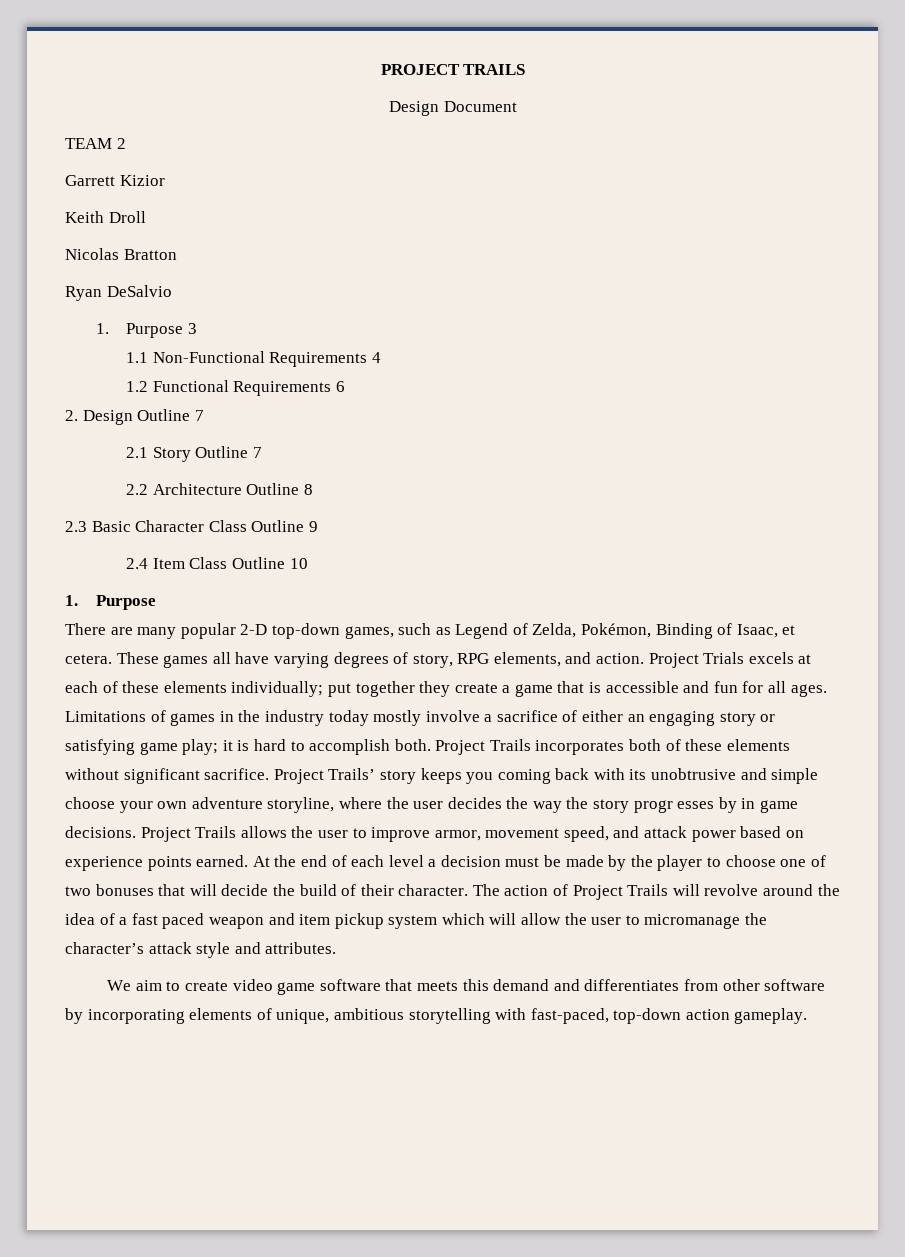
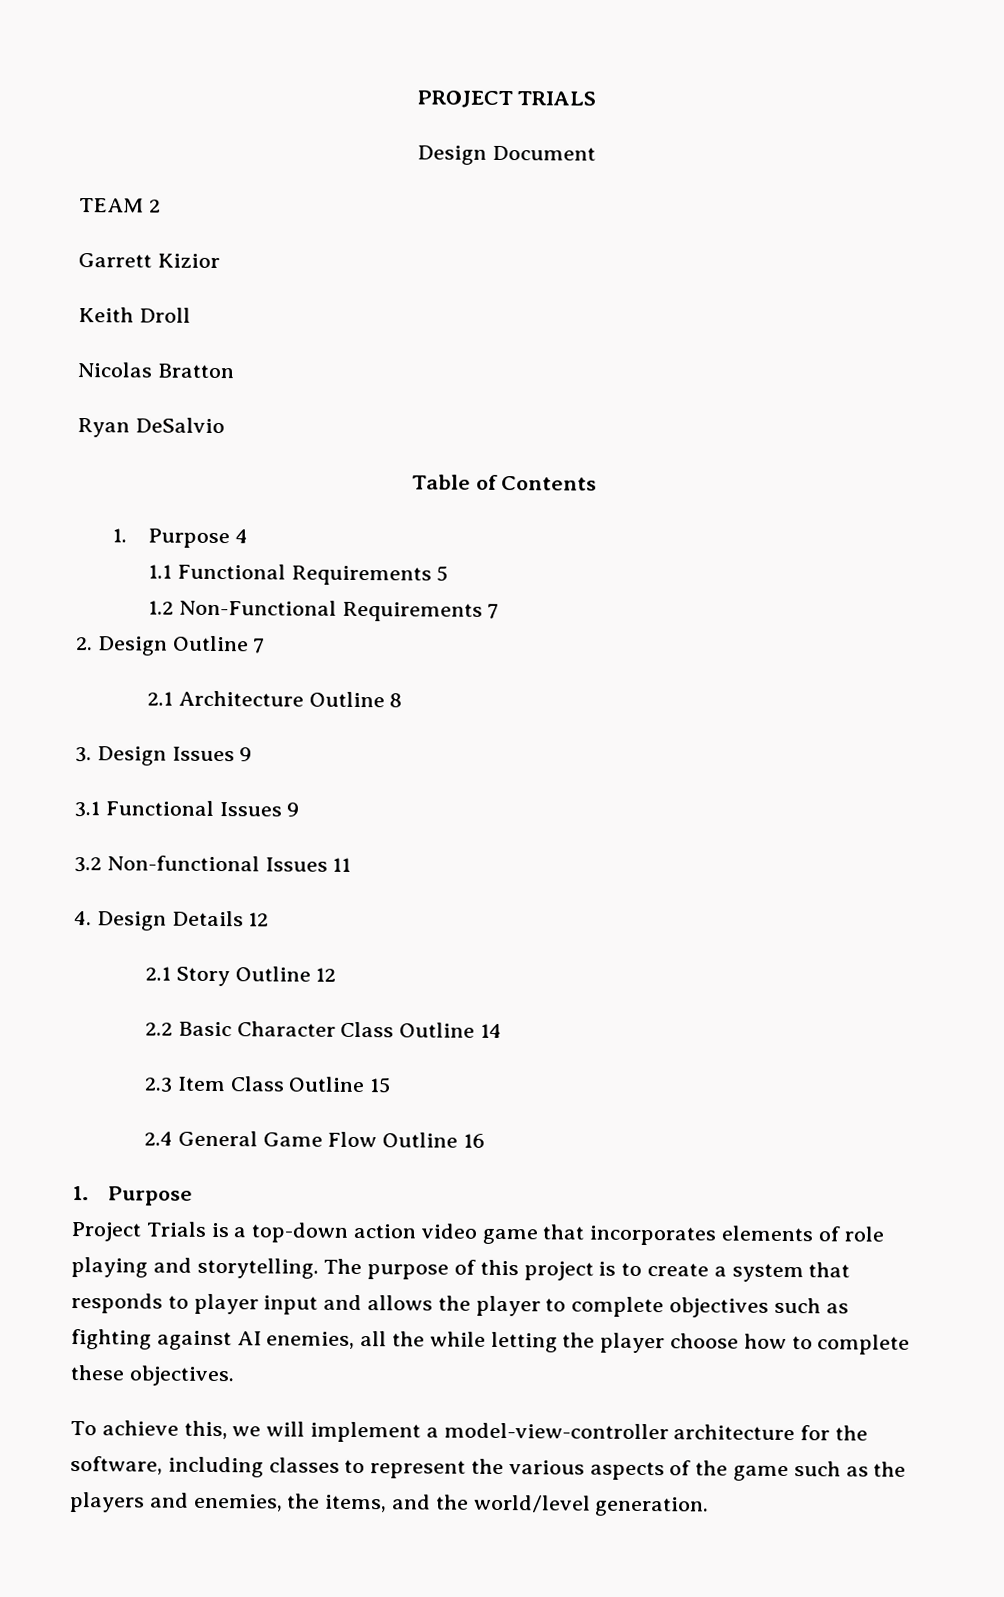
- PROJECT TRAILS
+ PROJECT TRIALS
- 1. Purpose 3
+ Table of Contents
+ 1. Purpose 4
- 1.1 Non-Functional Requirements 4
- 1.2 Functional Requirements 6
+ 1.1 Functional Requirements 5
+ 1.2 Non-Functional Requirements 7
- 2.1 Story Outline 7
- 2.2 Architecture Outline 8
+ 2.1 Architecture Outline 8
- 2.3 Basic Character Class Outline 9
- 2.4 Item Class Outline 10
+ 3. Design Issues 9
+ 3.1 Functional Issues 9
+ 3.2 Non-functional Issues 11
+ 4. Design Details 12
+ 2.1 Story Outline 12
+ 2.2 Basic Character Class Outline 14
+ 2.3 Item Class Outline 15
+ 2.4 General Game Flow Outline 16
  1. Purpose
- There are many popular 2-D top-down games, such as Legend of Zelda, Pokémon, Binding of Isaac, et cetera. These games all have varying degrees of story, RPG elements, and action. Project Trials excels at each of these elements individually; put together they create a game that is accessible and fun for all ages. Limitations of games in the industry today mostly involve a sacrifice of either an engaging story or satisfying game play; it is hard to accomplish both. Project Trails incorporates both of these elements without significant sacrifice. Project Trails’ story keeps you coming back with its unobtrusive and simple choose your own adventure storyline, where the user decides the way the story progr esses by in game decisions. Project Trails allows the user to improve armor, movement speed, and attack power based on experience points earned. At the end of each level a decision must be made by the player to choose one of two bonuses that will decide the build of their character. The action of Project Trails will revolve around the idea of a fast paced weapon and item pickup system which will allow the user to micromanage the character’s attack style and attributes.
- We aim to create video game software that meets this demand and differentiates from other software by incorporating elements of unique, ambitious storytelling with fast-paced, top-down action gameplay.
+ Project Trials is a top-down action video game that incorporates elements of role playing and storytelling. The purpose of this project is to create a system that responds to player input and allows the player to complete objectives such as fighting against AI enemies, all the while letting the player choose how to complete these objectives.
+ To achieve this, we will implement a model-view-controller architecture for the software, including classes to represent the various aspects of the game such as the players and enemies, the items, and the world/level generation.

